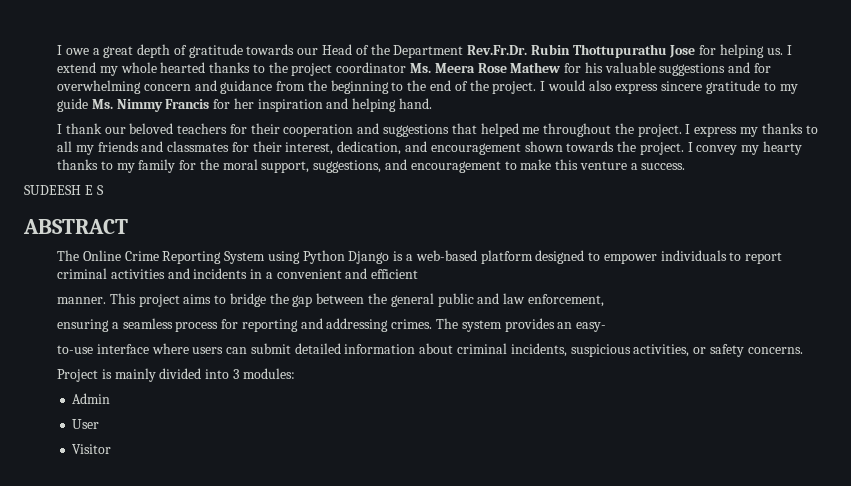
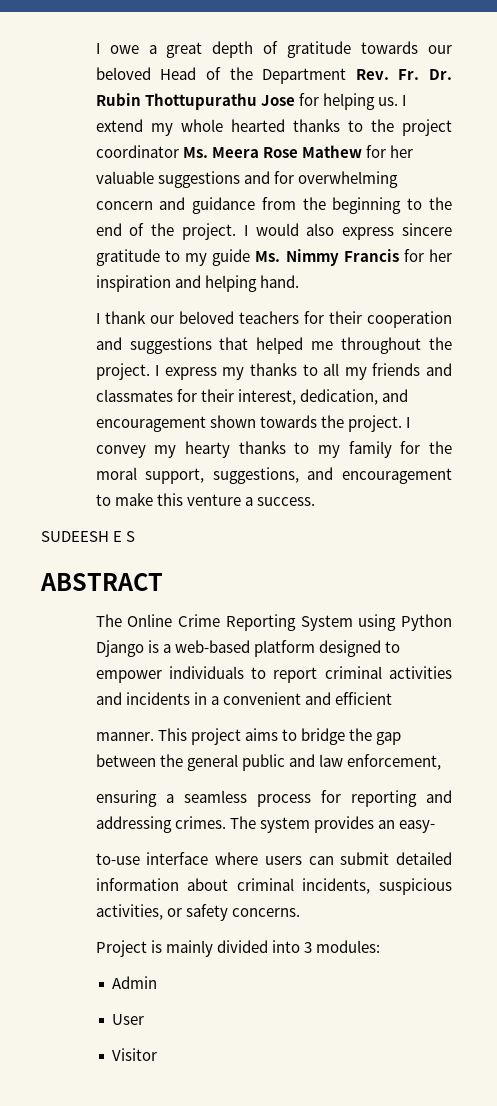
- I owe a great depth of gratitude towards our Head of the Department Rev.Fr.Dr. Rubin Thottupurathu Jose for helping us.
+ I owe a great depth of gratitude towards our beloved Head of the Department Rev. Fr. Dr. Rubin Thottupurathu Jose for helping us.
- I extend my whole hearted thanks to the project coordinator Ms. Meera Rose Mathew for his valuable suggestions and for overwhelming concern and guidance from the beginning to the end of the project.
+ I extend my whole hearted thanks to the project coordinator Ms. Meera Rose Mathew for her valuable suggestions and for overwhelming concern and guidance from the beginning to the end of the project.

